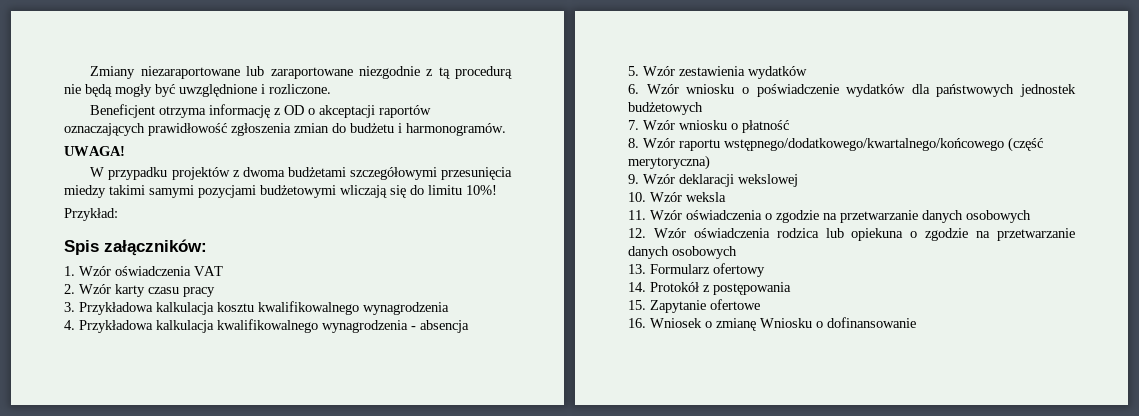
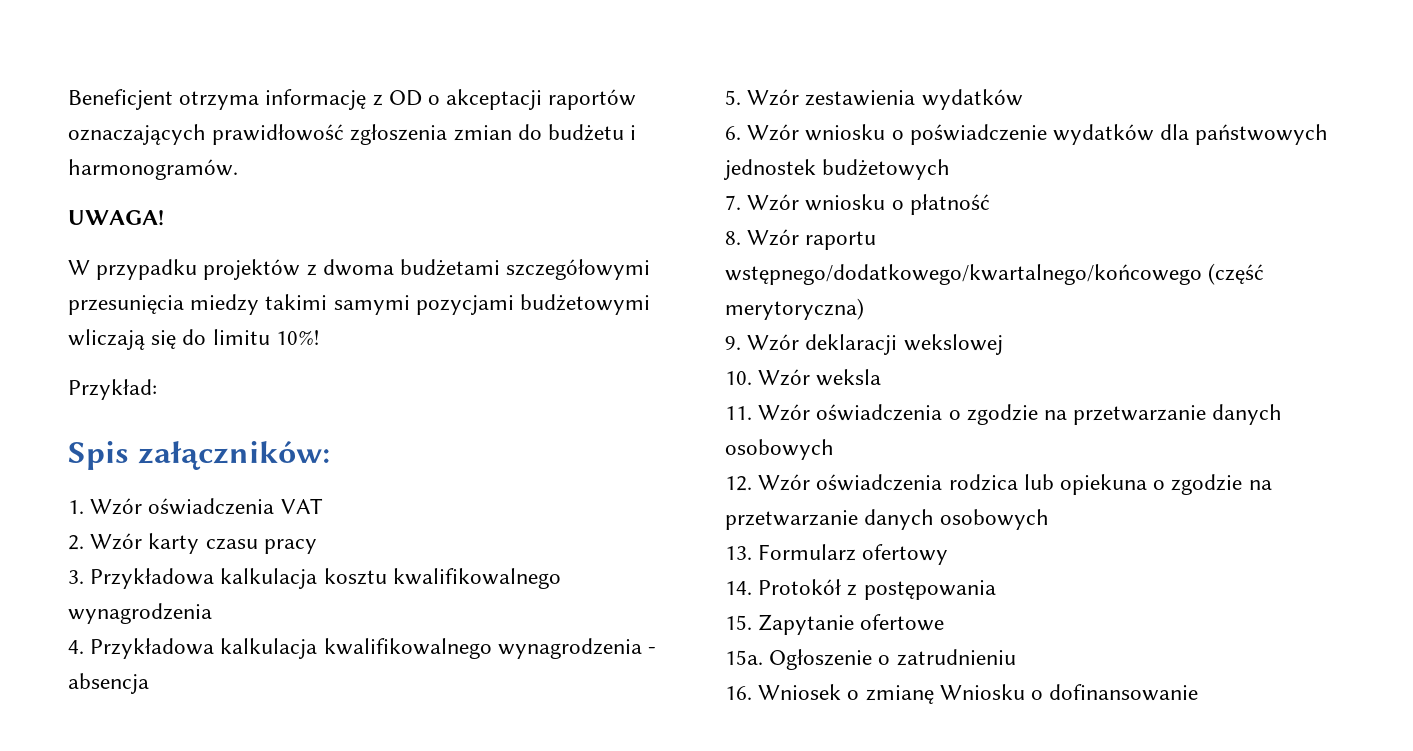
- Zmiany niezaraportowane lub zaraportowane niezgodnie z tą procedurą nie będą mogły być uwzględnione i rozliczone.
+ 15a. Ogłoszenie o zatrudnieniu

